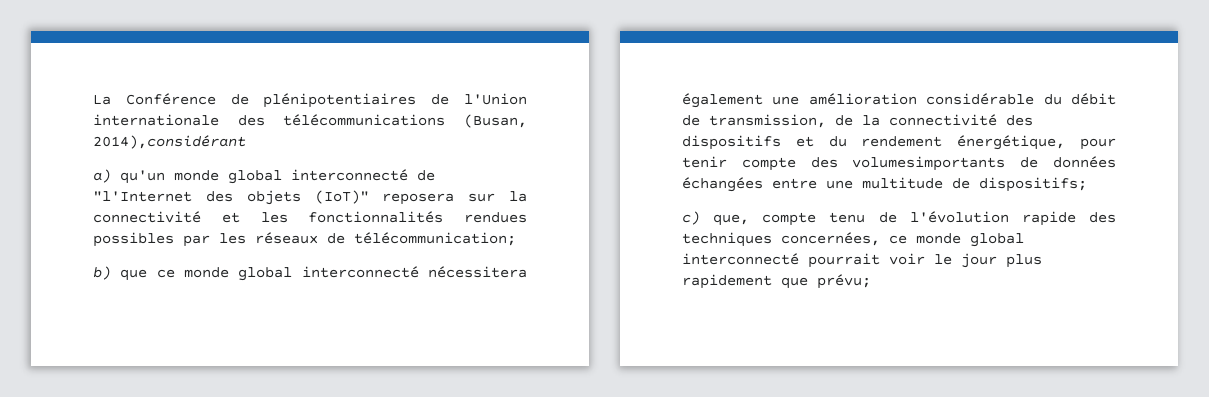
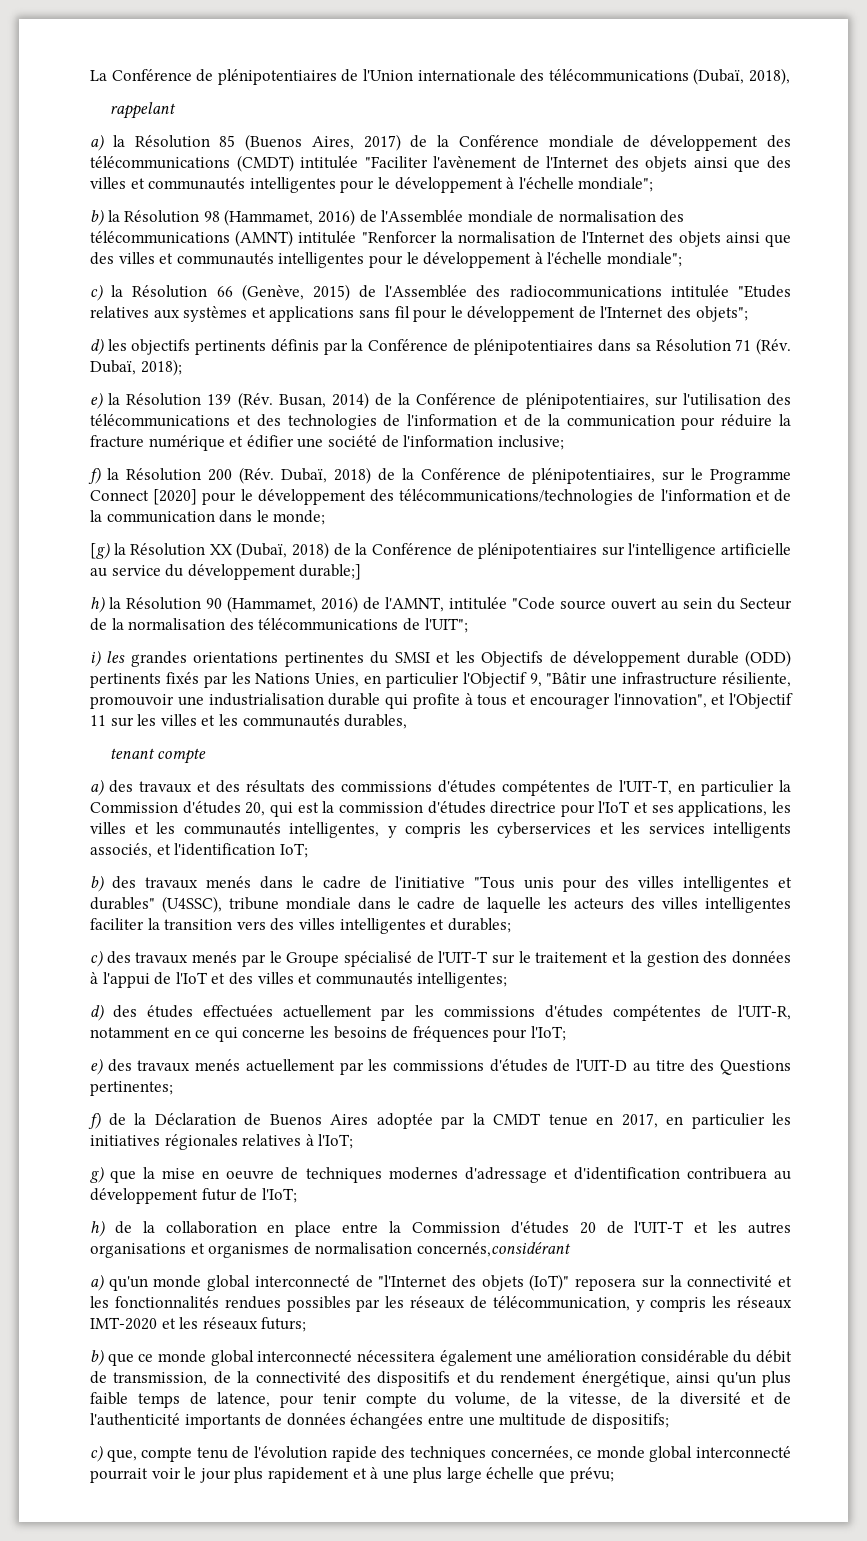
- La Conférence de plénipotentiaires de l'Union internationale des télécommunications (Busan, 2014),considérant
+ La Conférence de plénipotentiaires de l'Union internationale des télécommunications (Dubaï, 2018),
+ rappelant
+ a) la Résolution 85 (Buenos Aires, 2017) de la Conférence mondiale de développement des télécommunications (CMDT) intitulée "Faciliter l'avènement de l'Internet des objets ainsi que des villes et communautés intelligentes pour le développement à l'échelle mondiale";
+ b) la Résolution 98 (Hammamet, 2016) de l'Assemblée mondiale de normalisation des télécommunications (AMNT) intitulée "Renforcer la normalisation de l'Internet des objets ainsi que des villes et communautés intelligentes pour le développement à l'échelle mondiale";
+ c) la Résolution 66 (Genève, 2015) de l'Assemblée des radiocommunications intitulée "Etudes relatives aux systèmes et applications sans fil pour le développement de l'Internet des objets";
+ d) les objectifs pertinents définis par la Conférence de plénipotentiaires dans sa Résolution 71 (Rév. Dubaï, 2018);
+ e) la Résolution 139 (Rév. Busan, 2014) de la Conférence de plénipotentiaires, sur l'utilisation des télécommunications et des technologies de l'information et de la communication pour réduire la fracture numérique et édifier une société de l'information inclusive;
+ f) la Résolution 200 (Rév. Dubaï, 2018) de la Conférence de plénipotentiaires, sur le Programme Connect [2020] pour le développement des télécommunications/technologies de l'information et de la communication dans le monde;
+ [g) la Résolution XX (Dubaï, 2018) de la Conférence de plénipotentiaires sur l'intelligence artificielle au service du développement durable;]
+ h) la Résolution 90 (Hammamet, 2016) de l'AMNT, intitulée "Code source ouvert au sein du Secteur de la normalisation des télécommunications de l'UIT";
+ i) les grandes orientations pertinentes du SMSI et les Objectifs de développement durable (ODD) pertinents fixés par les Nations Unies, en particulier l'Objectif 9, "Bâtir une infrastructure résiliente, promouvoir une industrialisation durable qui profite à tous et encourager l'innovation", et l'Objectif 11 sur les villes et les communautés durables,
+ tenant compte
+ a) des travaux et des résultats des commissions d'études compétentes de l'UIT-T, en particulier la Commission d'études 20, qui est la commission d'études directrice pour l'IoT et ses applications, les villes et les communautés intelligentes, y compris les cyberservices et les services intelligents associés, et l'identification IoT;
+ b) des travaux menés dans le cadre de l'initiative "Tous unis pour des villes intelligentes et durables" (U4SSC), tribune mondiale dans le cadre de laquelle les acteurs des villes intelligentes faciliter la transition vers des villes intelligentes et durables;
+ c) des travaux menés par le Groupe spécialisé de l'UIT-T sur le traitement et la gestion des données à l'appui de l'IoT et des villes et communautés intelligentes;
+ d) des études effectuées actuellement par les commissions d'études compétentes de l'UIT-R, notamment en ce qui concerne les besoins de fréquences pour l'IoT;
+ e) des travaux menés actuellement par les commissions d'études de l'UIT-D au titre des Questions pertinentes;
+ f) de la Déclaration de Buenos Aires adoptée par la CMDT tenue en 2017, en particulier les initiatives régionales relatives à l'IoT;
+ g) que la mise en oeuvre de techniques modernes d'adressage et d'identification contribuera au développement futur de l'IoT;
+ h) de la collaboration en place entre la Commission d'études 20 de l'UIT-T et les autres organisations et organismes de normalisation concernés,considérant
- a) qu'un monde global interconnecté de "l'Internet des objets (IoT)" reposera sur la connectivité et les fonctionnalités rendues possibles par les réseaux de télécommunication;
+ a) qu'un monde global interconnecté de "l'Internet des objets (IoT)" reposera sur la connectivité et les fonctionnalités rendues possibles par les réseaux de télécommunication, y compris les réseaux IMT-2020 et les réseaux futurs;
- b) que ce monde global interconnecté nécessitera également une amélioration considérable du débit de transmission, de la connectivité des dispositifs et du rendement énergétique, pour tenir compte des volumesimportants de données échangées entre une multitude de dispositifs;
+ b) que ce monde global interconnecté nécessitera également une amélioration considérable du débit de transmission, de la connectivité des dispositifs et du rendement énergétique, ainsi qu'un plus faible temps de latence, pour tenir compte du volume, de la vitesse, de la diversité et de l'authenticité importants de données échangées entre une multitude de dispositifs;
- c) que, compte tenu de l'évolution rapide des techniques concernées, ce monde global interconnecté pourrait voir le jour plus rapidement que prévu;
+ c) que, compte tenu de l'évolution rapide des techniques concernées, ce monde global interconnecté pourrait voir le jour plus rapidement et à une plus large échelle que prévu;

